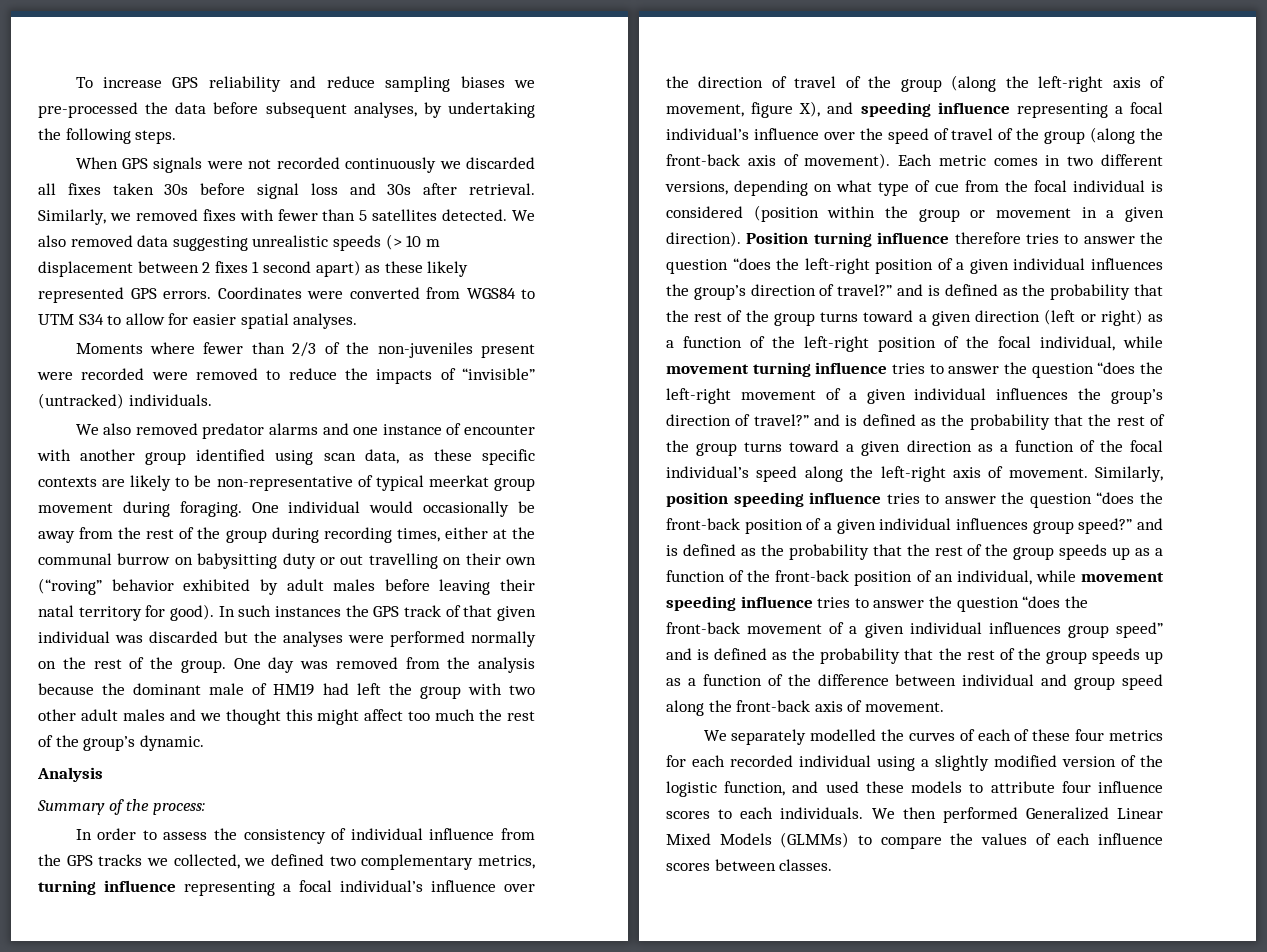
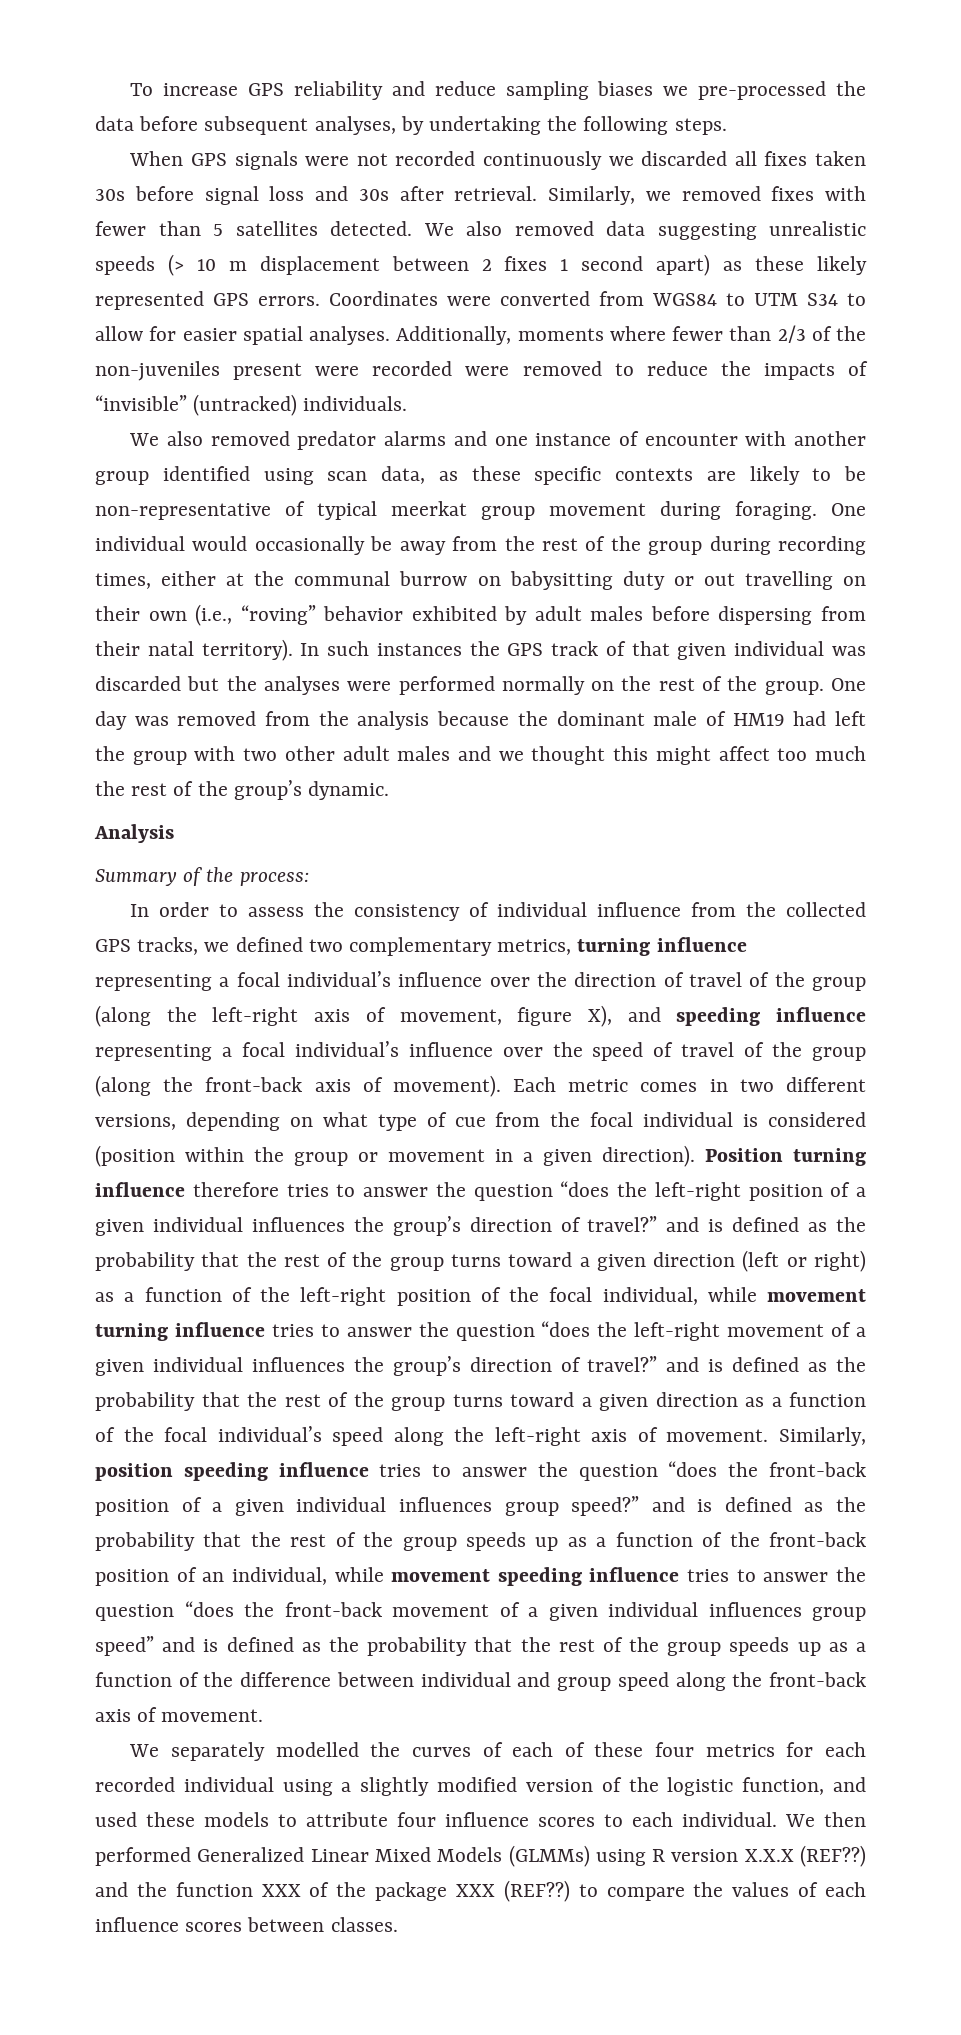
- Coordinates were converted from WGS84 to UTM S34 to allow for easier spatial analyses.
- Moments where fewer than 2/3 of the non-juveniles present were recorded were removed to reduce the impacts of “invisible” (untracked) individuals.
+ Coordinates were converted from WGS84 to UTM S34 to allow for easier spatial analyses. Additionally, moments where fewer than 2/3 of the non-juveniles present were recorded were removed to reduce the impacts of “invisible” (untracked) individuals.
- One individual would occasionally be away from the rest of the group during recording times, either at the communal burrow on babysitting duty or out travelling on their own (“roving” behavior exhibited by adult males before leaving their natal territory for good).
+ One individual would occasionally be away from the rest of the group during recording times, either at the communal burrow on babysitting duty or out travelling on their own (i.e., “roving” behavior exhibited by adult males before dispersing from their natal territory).
- In order to assess the consistency of individual influence from the GPS tracks we collected, we defined two complementary metrics, turning influence representing a focal individual’s influence over the direction of travel of the group (along the left-right axis of movement, figure X), and speeding influence representing a focal individual’s influence over the speed of travel of the group (along the front-back axis of movement).
+ In order to assess the consistency of individual influence from the collected GPS tracks, we defined two complementary metrics, turning influence representing a focal individual’s influence over the direction of travel of the group (along the left-right axis of movement, figure X), and speeding influence representing a focal individual’s influence over the speed of travel of the group (along the front-back axis of movement).
- We separately modelled the curves of each of these four metrics for each recorded individual using a slightly modified version of the logistic function, and used these models to attribute four influence scores to each individuals.
+ We separately modelled the curves of each of these four metrics for each recorded individual using a slightly modified version of the logistic function, and used these models to attribute four influence scores to each individual.
- We then performed Generalized Linear Mixed Models (GLMMs) to compare the values of each influence scores between classes.
+ We then performed Generalized Linear Mixed Models (GLMMs) using R version X.X.X (REF??) and the function XXX of the package XXX (REF??) to compare the values of each influence scores between classes.

